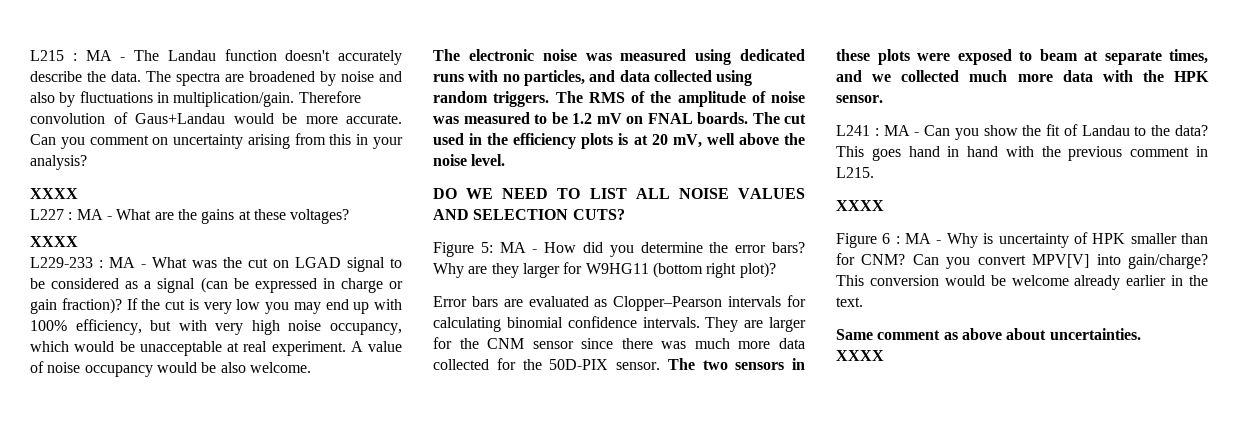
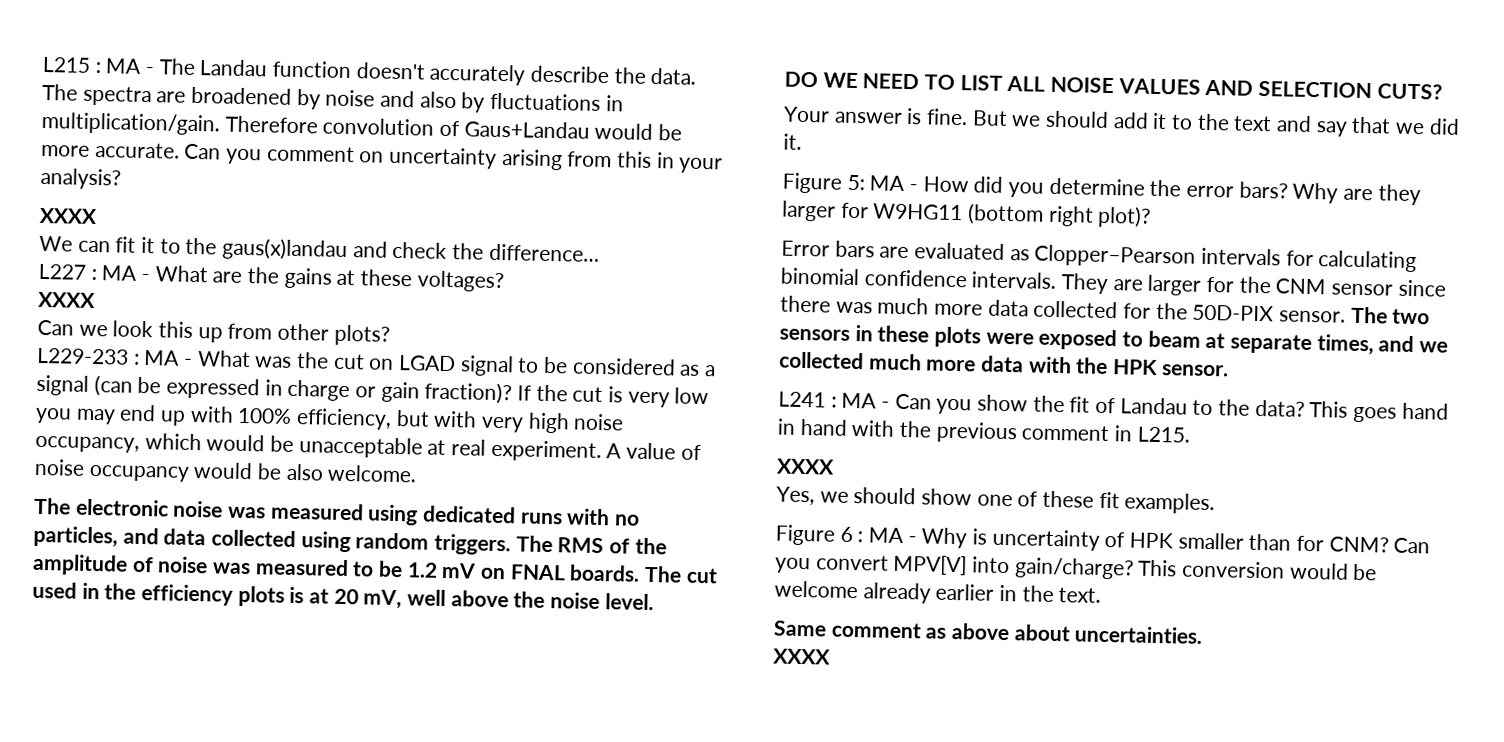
+ We can fit it to the gaus(x)landau and check the difference…
+ Can we look this up from other plots?
+ Your answer is fine. But we should add it to the text and say that we did it.
+ Yes, we should show one of these fit examples.

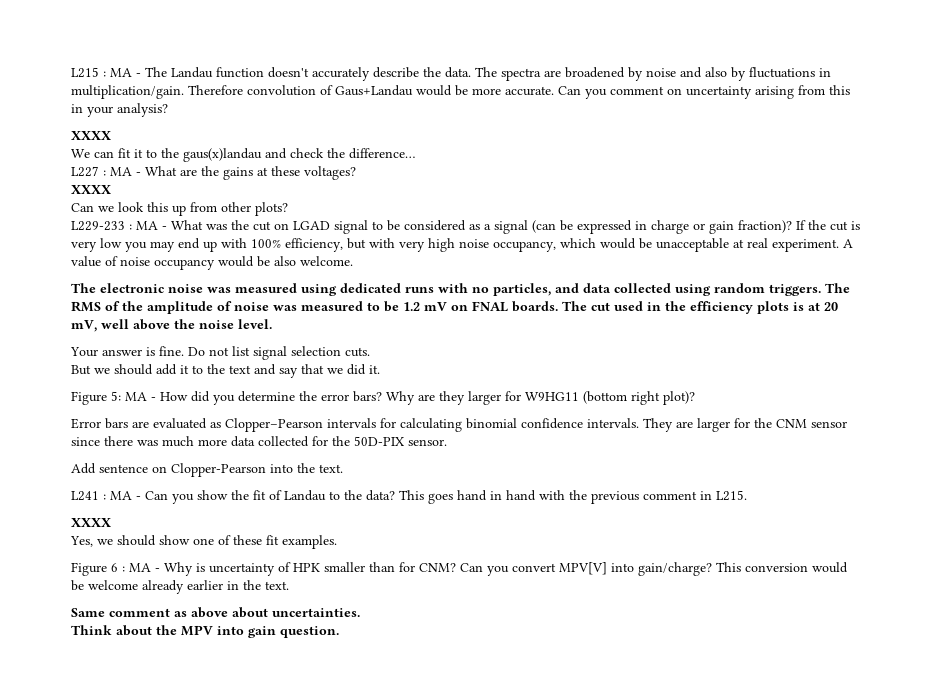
- DO WE NEED TO LIST ALL NOISE VALUES AND SELECTION CUTS?
- Your answer is fine. But we should add it to the text and say that we did it.
+ Your answer is fine. Do not list signal selection cuts.
+ But we should add it to the text and say that we did it.
- They are larger for the CNM sensor since there was much more data collected for the 50D-PIX sensor. The two sensors in these plots were exposed to beam at separate times, and we collected much more data with the HPK sensor.
+ They are larger for the CNM sensor since there was much more data collected for the 50D-PIX sensor.
+ Add sentence on Clopper-Pearson into the text.
  Same comment as above about uncertainties.
- XXXX
+ Think about the MPV into gain question.

